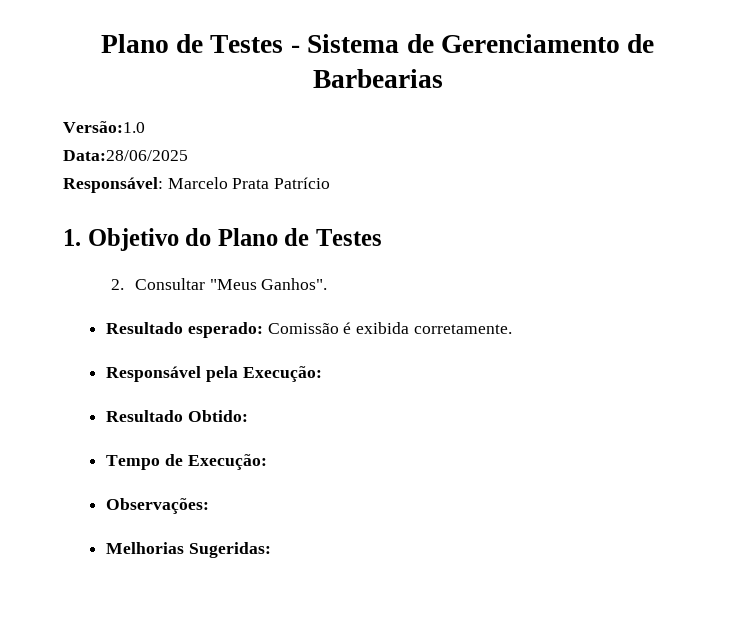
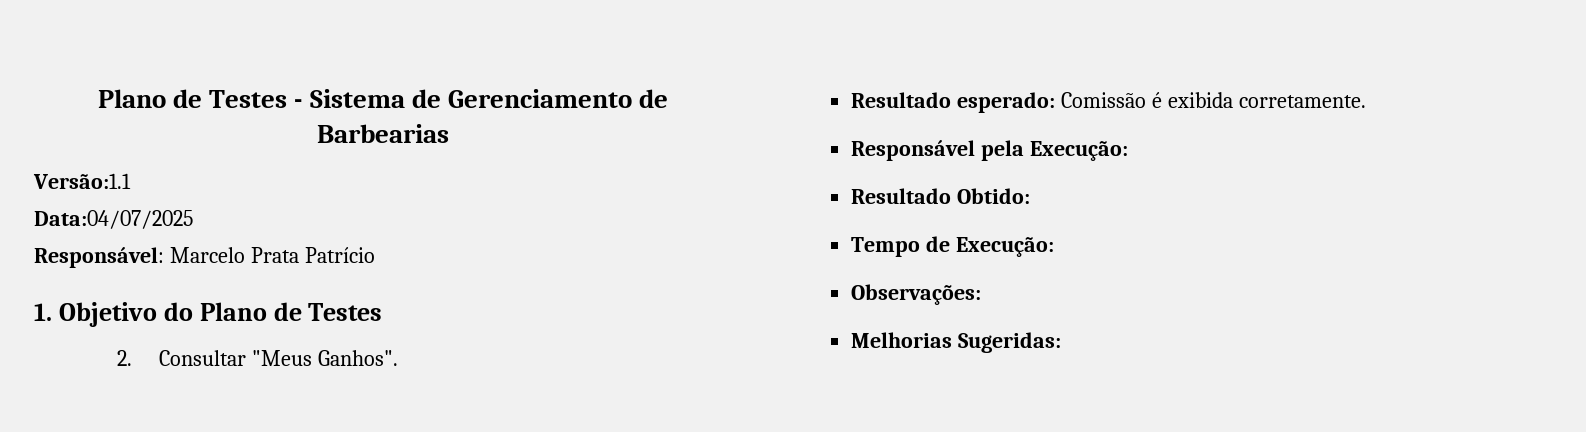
- Versão:1.0
- Data:28/06/2025
+ Versão:1.1
+ Data:04/07/2025

